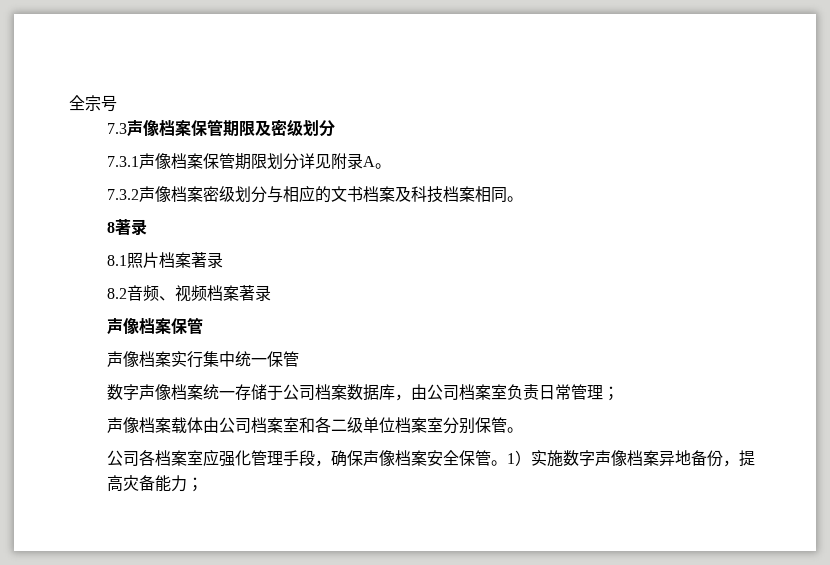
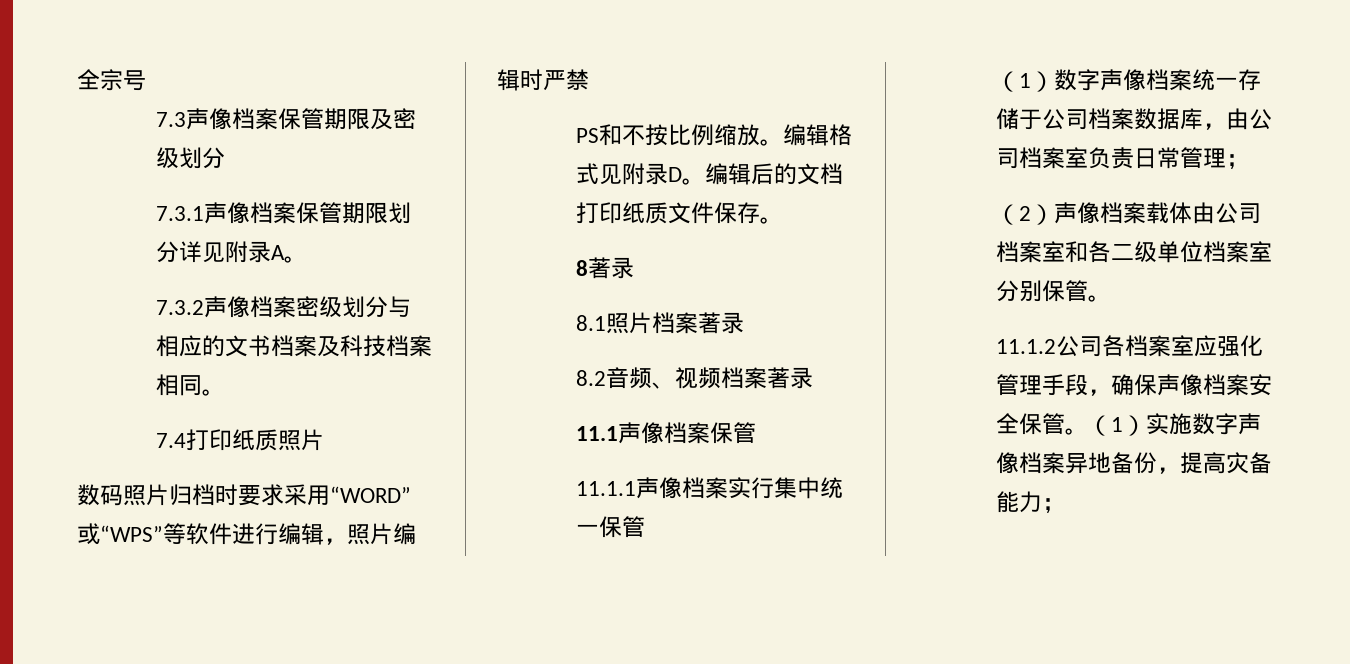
+ 7.4打印纸质照片
+ 数码照片归档时要求采用“WORD”或“WPS”等软件进行编辑，照片编辑时严禁
+ PS和不按比例缩放。编辑格式见附录D。编辑后的文档打印纸质文件保存。
  8.2音频、视频档案著录
- 声像档案保管
+ 11.1声像档案保管
- 声像档案实行集中统一保管
+ 11.1.1声像档案实行集中统一保管
- 数字声像档案统一存储于公司档案数据库，由公司档案室负责日常管理；
+ （1）数字声像档案统一存储于公司档案数据库，由公司档案室负责日常管理；
- 声像档案载体由公司档案室和各二级单位档案室分别保管。
+ （2）声像档案载体由公司档案室和各二级单位档案室分别保管。
- 公司各档案室应强化管理手段，确保声像档案安全保管。
+ 11.1.2公司各档案室应强化管理手段，确保声像档案安全保管。
- 1）实施数字声像档案异地备份，提高灾备能力；
+ （1）实施数字声像档案异地备份，提高灾备能力；

